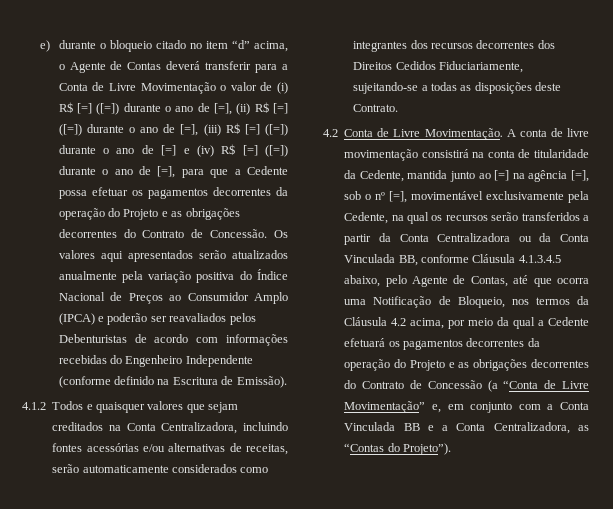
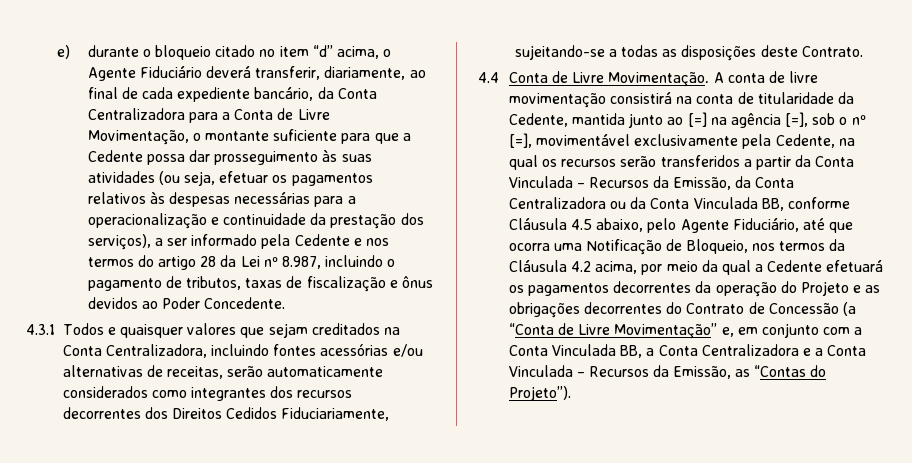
- e) durante o bloqueio citado no item “d” acima, o Agente de Contas deverá transferir para a Conta de Livre Movimentação o valor de (i) R$ [=] ([=]) durante o ano de [=], (ii) R$ [=] ([=]) durante o ano de [=], (iii) R$ [=] ([=]) durante o ano de [=] e (iv) R$ [=] ([=]) durante o ano de [=], para que a Cedente possa efetuar os pagamentos decorrentes da operação do Projeto e as obrigações decorrentes do Contrato de Concessão. Os valores aqui apresentados serão atualizados anualmente pela variação positiva do Índice Nacional de Preços ao Consumidor Amplo (IPCA) e poderão ser reavaliados pelos Debenturistas de acordo com informações recebidas do Engenheiro Independente (conforme definido na Escritura de Emissão).
- 4.1.2 Todos e quaisquer valores que sejam creditados na Conta Centralizadora, incluindo fontes acessórias e/ou alternativas de receitas, serão automaticamente considerados como integrantes dos recursos decorrentes dos Direitos Cedidos Fiduciariamente, sujeitando-se a todas as disposições deste Contrato.
+ e) durante o bloqueio citado no item “d” acima, o Agente Fiduciário deverá transferir, diariamente, ao final de cada expediente bancário, da Conta Centralizadora para a Conta de Livre Movimentação, o montante suficiente para que a Cedente possa dar prosseguimento às suas atividades (ou seja, efetuar os pagamentos relativos às despesas necessárias para a operacionalização e continuidade da prestação dos serviços), a ser informado pela Cedente e nos termos do artigo 28 da Lei nº 8.987, incluindo o pagamento de tributos, taxas de fiscalização e ônus devidos ao Poder Concedente.
+ 4.3.1 Todos e quaisquer valores que sejam creditados na Conta Centralizadora, incluindo fontes acessórias e/ou alternativas de receitas, serão automaticamente considerados como integrantes dos recursos decorrentes dos Direitos Cedidos Fiduciariamente, sujeitando-se a todas as disposições deste Contrato.
- 4.2 Conta de Livre Movimentação.
+ 4.4 Conta de Livre Movimentação.
- A conta de livre movimentação consistirá na conta de titularidade da Cedente, mantida junto ao [=] na agência [=], sob o nº [=], movimentável exclusivamente pela Cedente, na qual os recursos serão transferidos a partir da Conta Centralizadora ou da Conta Vinculada BB, conforme Cláusula 4.1.3.4.5 abaixo, pelo Agente de Contas, até que ocorra uma Notificação de Bloqueio, nos termos da Cláusula 4.2 acima, por meio da qual a Cedente efetuará os pagamentos decorrentes da operação do Projeto e as obrigações decorrentes do Contrato de Concessão (a “Conta de Livre Movimentação” e, em conjunto com a Conta Vinculada BB e a Conta Centralizadora, as “Contas do Projeto”).
+ A conta de livre movimentação consistirá na conta de titularidade da Cedente, mantida junto ao [=] na agência [=], sob o nº [=], movimentável exclusivamente pela Cedente, na qual os recursos serão transferidos a partir da Conta Vinculada – Recursos da Emissão, da Conta Centralizadora ou da Conta Vinculada BB, conforme Cláusula 4.5 abaixo, pelo Agente Fiduciário, até que ocorra uma Notificação de Bloqueio, nos termos da Cláusula 4.2 acima, por meio da qual a Cedente efetuará os pagamentos decorrentes da operação do Projeto e as obrigações decorrentes do Contrato de Concessão (a “Conta de Livre Movimentação” e, em conjunto com a Conta Vinculada BB, a Conta Centralizadora e a Conta Vinculada – Recursos da Emissão, as “Contas do Projeto”).

